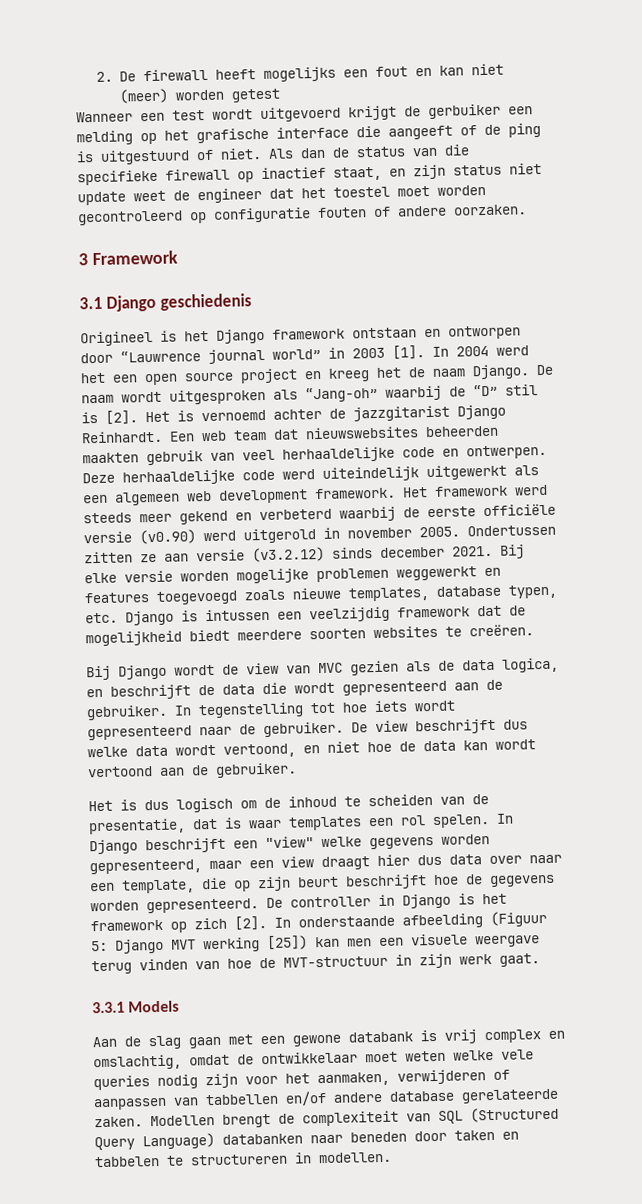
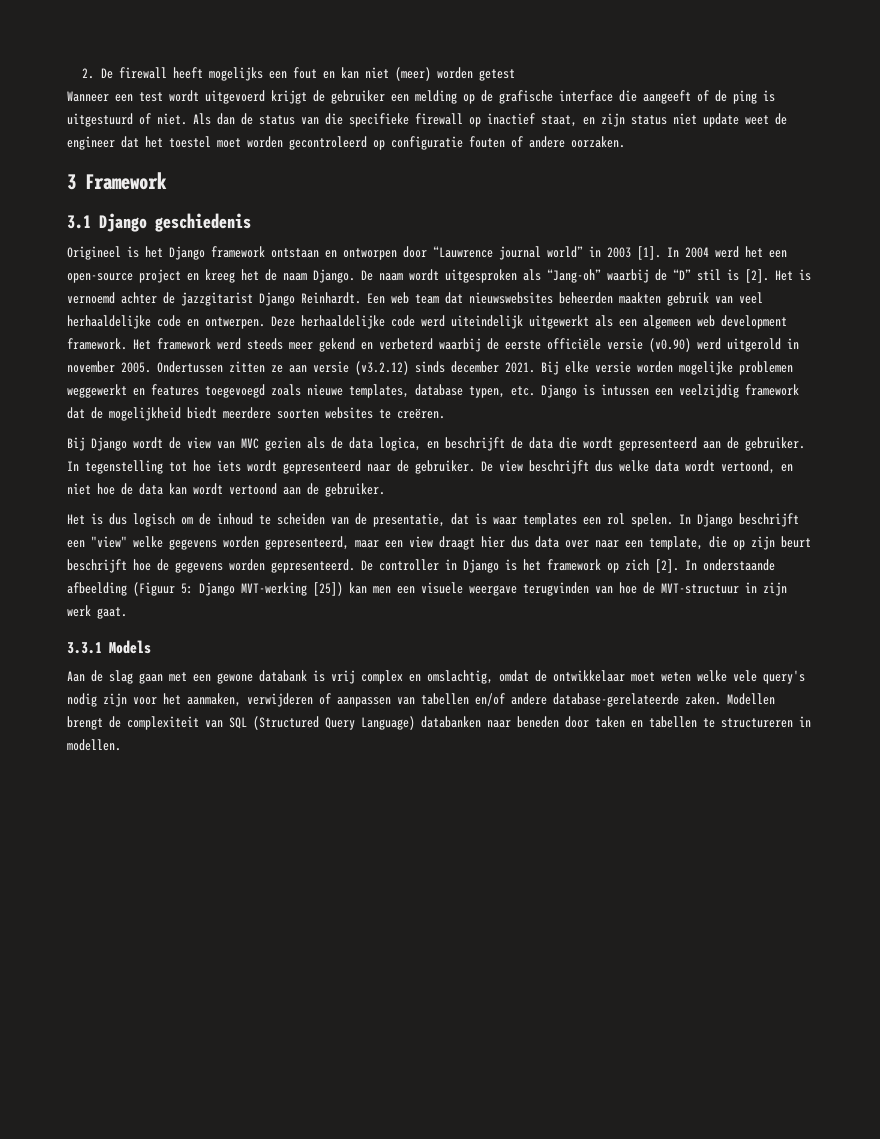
- Wanneer een test wordt uitgevoerd krijgt de gerbuiker een melding op het grafische interface die aangeeft of de ping is uitgestuurd of niet.
+ Wanneer een test wordt uitgevoerd krijgt de gebruiker een melding op de grafische interface die aangeeft of de ping is uitgestuurd of niet.
- In 2004 werd het een open source project en kreeg het de naam Django.
+ In 2004 werd het een open-source project en kreeg het de naam Django.
- In onderstaande afbeelding (Figuur 5: Django MVT werking [25]) kan men een visuele weergave terug vinden van hoe de MVT-structuur in zijn werk gaat.
+ In onderstaande afbeelding (Figuur 5: Django MVT-werking [25]) kan men een visuele weergave terugvinden van hoe de MVT-structuur in zijn werk gaat.
- Aan de slag gaan met een gewone databank is vrij complex en omslachtig, omdat de ontwikkelaar moet weten welke vele queries nodig zijn voor het aanmaken, verwijderen of aanpassen van tabbellen en/of andere database gerelateerde zaken.
+ Aan de slag gaan met een gewone databank is vrij complex en omslachtig, omdat de ontwikkelaar moet weten welke vele query's nodig zijn voor het aanmaken, verwijderen of aanpassen van tabellen en/of andere database-gerelateerde zaken.
- Modellen brengt de complexiteit van SQL (Structured Query Language) databanken naar beneden door taken en tabbelen te structureren in modellen.
+ Modellen brengt de complexiteit van SQL (Structured Query Language) databanken naar beneden door taken en tabellen te structureren in modellen.

